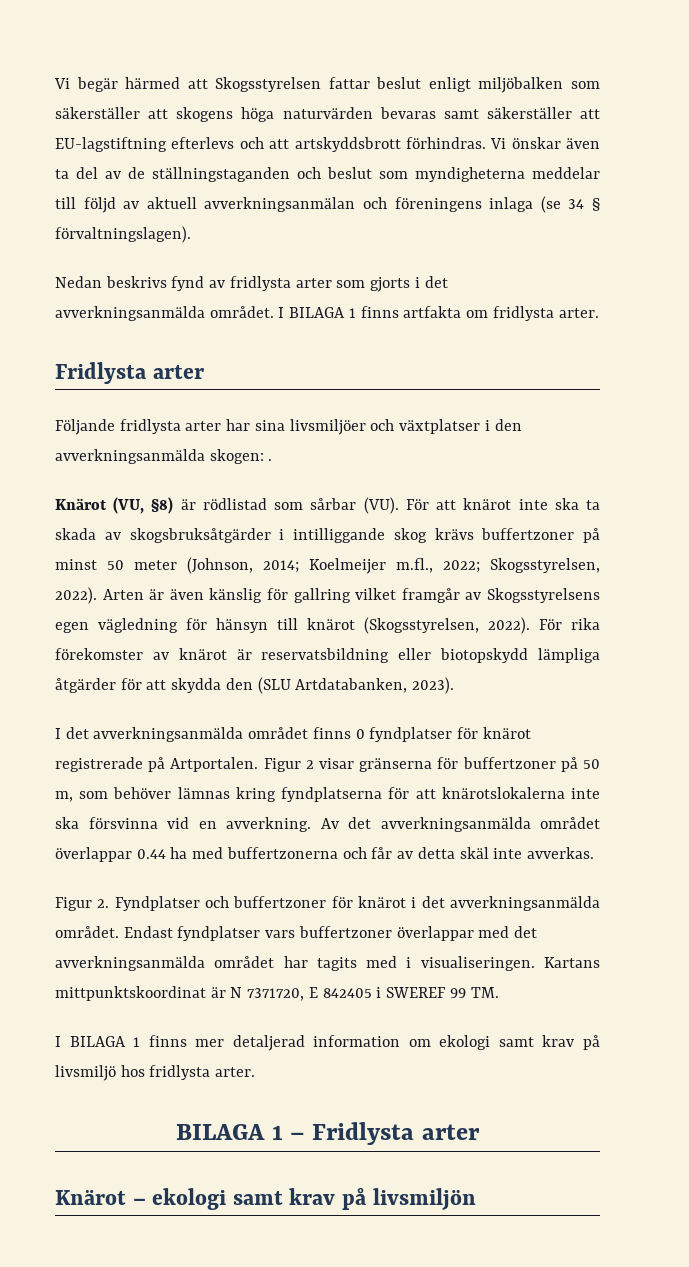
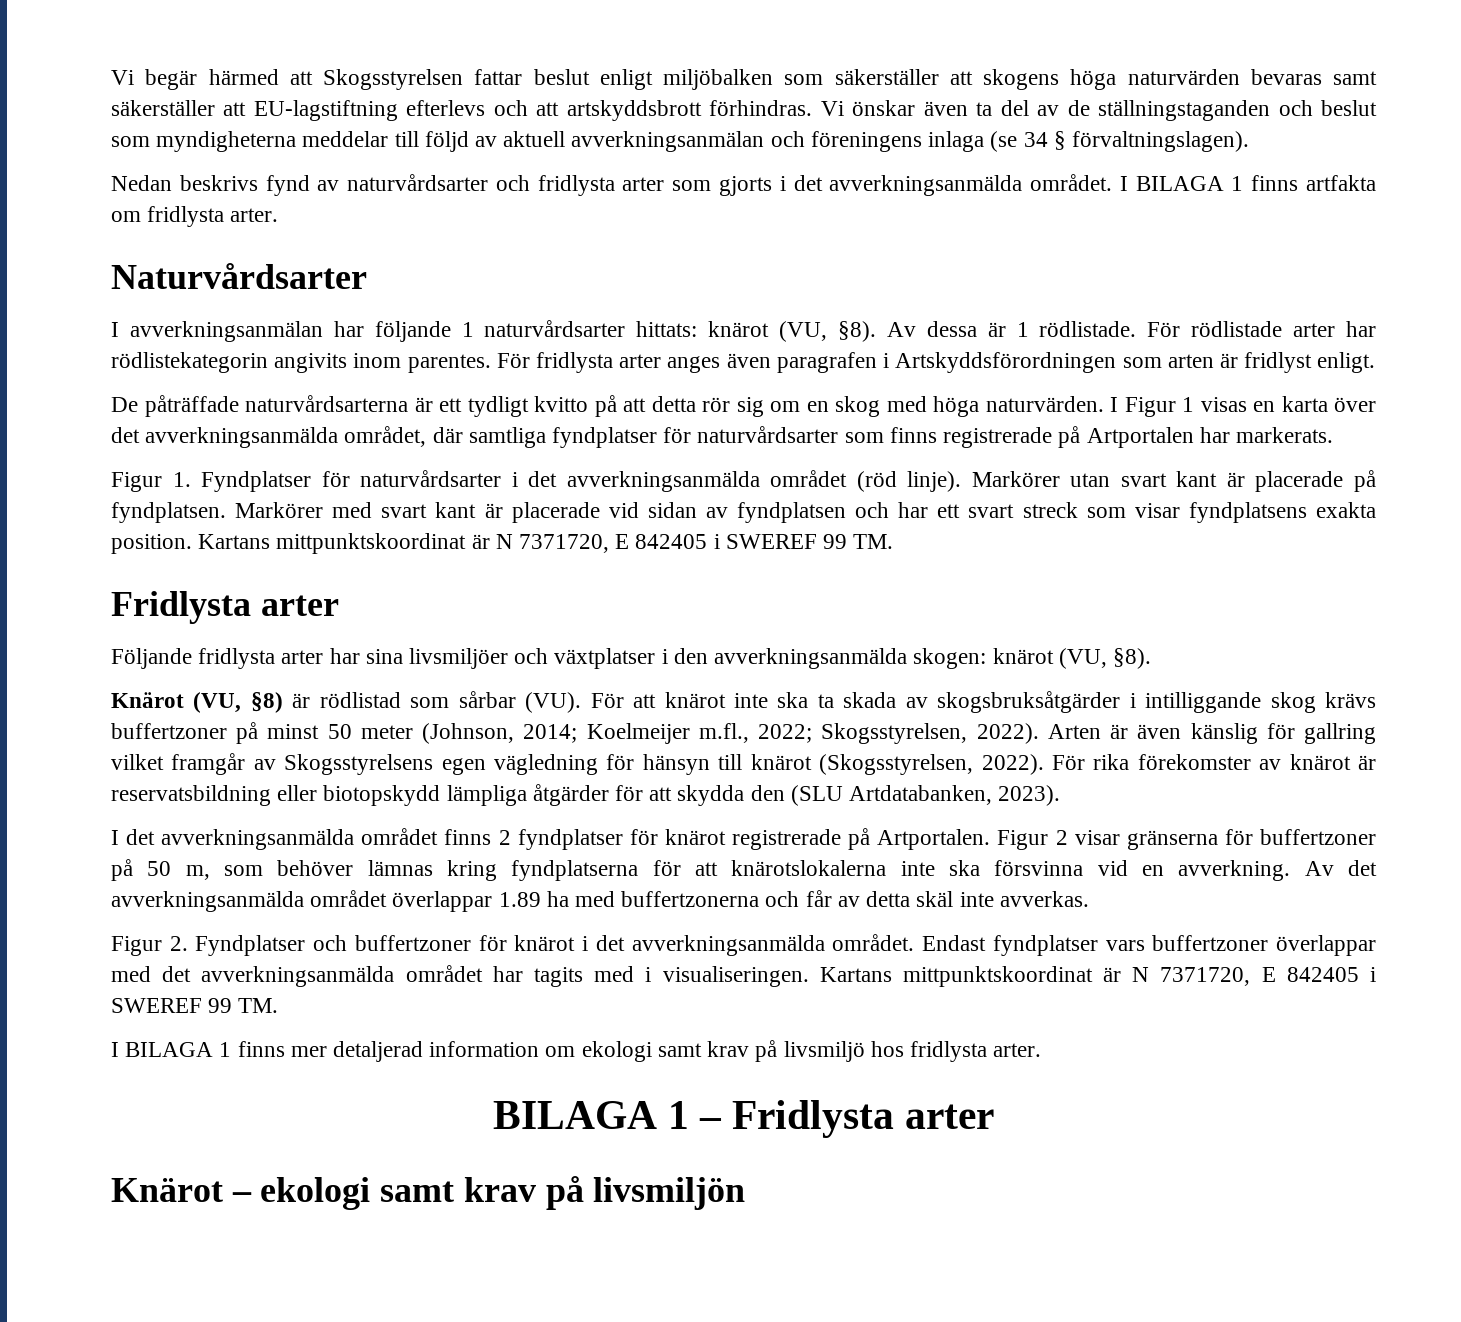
- Nedan beskrivs fynd av fridlysta arter som gjorts i det avverkningsanmälda området.
+ Nedan beskrivs fynd av naturvårdsarter och fridlysta arter som gjorts i det avverkningsanmälda området.
+ Naturvårdsarter
+ I avverkningsanmälan har följande 1 naturvårdsarter hittats: knärot (VU, §8). Av dessa är 1 rödlistade. För rödlistade arter har rödlistekategorin angivits inom parentes. För fridlysta arter anges även paragrafen i Artskyddsförordningen som arten är fridlyst enligt.
+ De påträffade naturvårdsarterna är ett tydligt kvitto på att detta rör sig om en skog med höga naturvärden. I Figur 1 visas en karta över det avverkningsanmälda området, där samtliga fyndplatser för naturvårdsarter som finns registrerade på Artportalen har markerats.
+ Figur 1. Fyndplatser för naturvårdsarter i det avverkningsanmälda området (röd linje). Markörer utan svart kant är placerade på fyndplatsen. Markörer med svart kant är placerade vid sidan av fyndplatsen och har ett svart streck som visar fyndplatsens exakta position. Kartans mittpunktskoordinat är N 7371720, E 842405 i SWEREF 99 TM.
- Följande fridlysta arter har sina livsmiljöer och växtplatser i den avverkningsanmälda skogen: .
+ Följande fridlysta arter har sina livsmiljöer och växtplatser i den avverkningsanmälda skogen: knärot (VU, §8).
- I det avverkningsanmälda området finns 0 fyndplatser för knärot registrerade på Artportalen.
+ I det avverkningsanmälda området finns 2 fyndplatser för knärot registrerade på Artportalen.
- Av det avverkningsanmälda området överlappar 0.44 ha med buffertzonerna och får av detta skäl inte avverkas.
+ Av det avverkningsanmälda området överlappar 1.89 ha med buffertzonerna och får av detta skäl inte avverkas.

